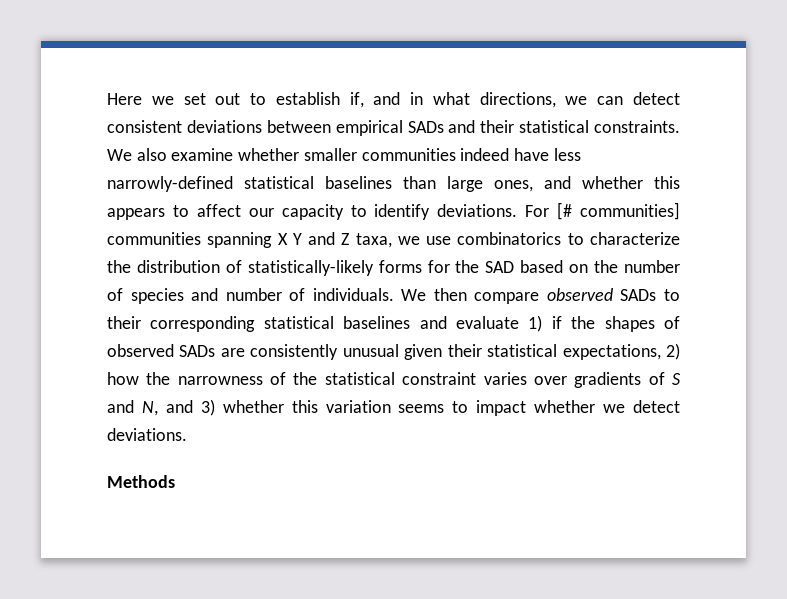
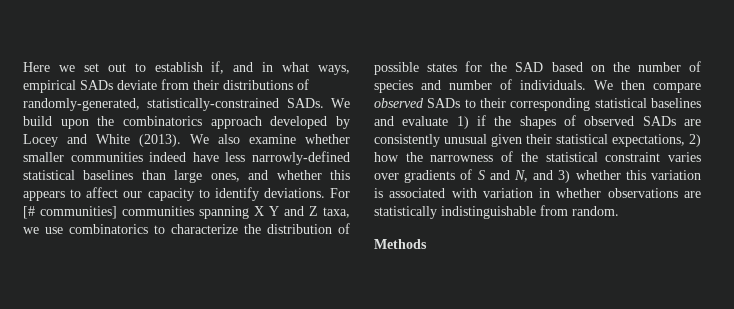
- Here we set out to establish if, and in what directions, we can detect consistent deviations between empirical SADs and their statistical constraints.
+ Here we set out to establish if, and in what ways, empirical SADs deviate from their distributions of randomly-generated, statistically-constrained SADs. We build upon the combinatorics approach developed by Locey and White (2013).
- For [# communities] communities spanning X Y and Z taxa, we use combinatorics to characterize the distribution of statistically-likely forms for the SAD based on the number of species and number of individuals.
+ For [# communities] communities spanning X Y and Z taxa, we use combinatorics to characterize the distribution of possible states for the SAD based on the number of species and number of individuals.
- We then compare observed SADs to their corresponding statistical baselines and evaluate 1) if the shapes of observed SADs are consistently unusual given their statistical expectations, 2) how the narrowness of the statistical constraint varies over gradients of S and N, and 3) whether this variation seems to impact whether we detect deviations.
+ We then compare observed SADs to their corresponding statistical baselines and evaluate 1) if the shapes of observed SADs are consistently unusual given their statistical expectations, 2) how the narrowness of the statistical constraint varies over gradients of S and N, and 3) whether this variation is associated with variation in whether observations are statistically indistinguishable from random.

